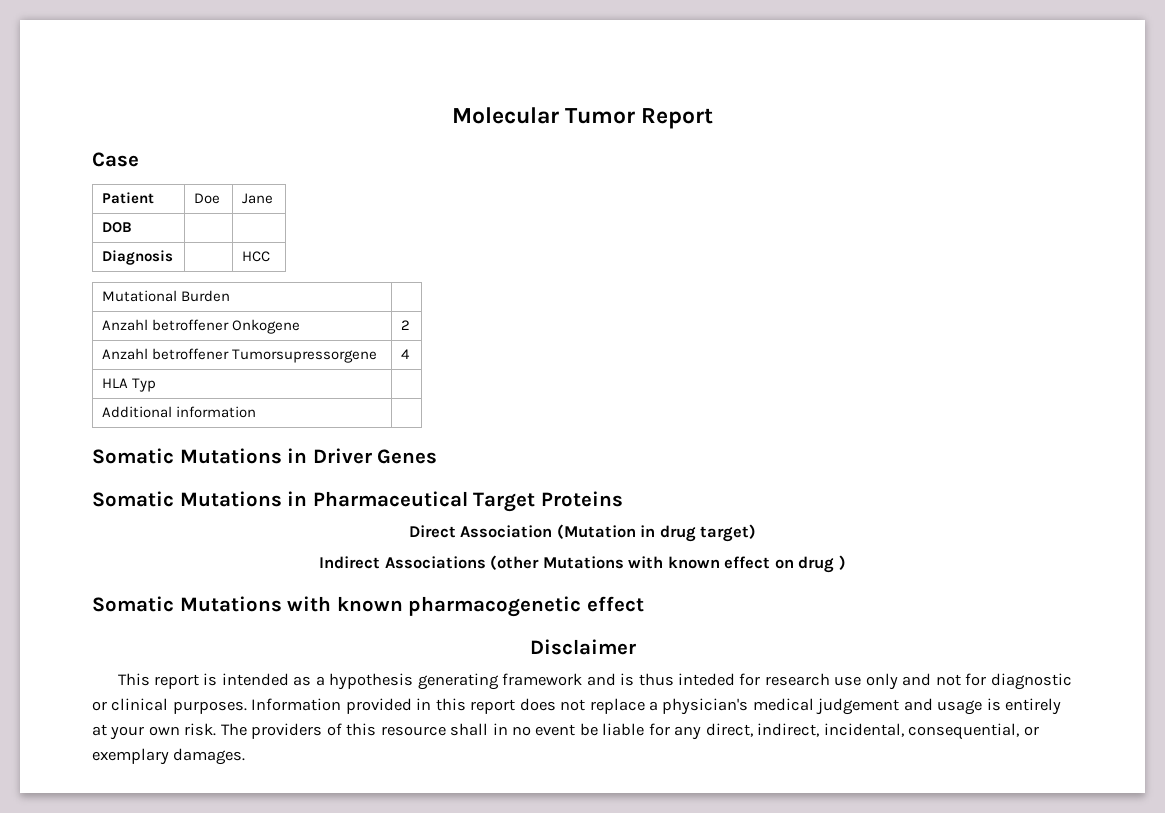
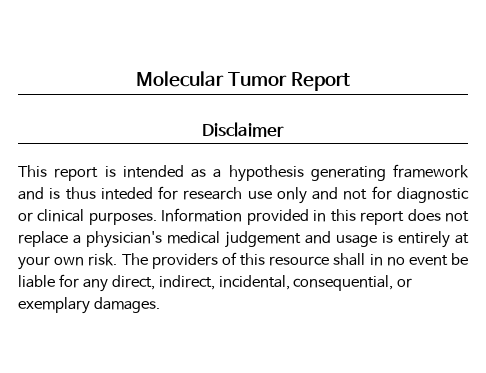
- Case
- Patient | Doe | Jane
- DOB | |
- Diagnosis | | HCC
- Mutational Burden |
- Anzahl betroffener Onkogene | 2
- Anzahl betroffener Tumorsupressorgene | 4
- HLA Typ |
- Additional information |
- Somatic Mutations in Driver Genes
- Somatic Mutations in Pharmaceutical Target Proteins
- Direct Association (Mutation in drug target)
- Indirect Associations (other Mutations with known effect on drug )
- Somatic Mutations with known pharmacogenetic effect

